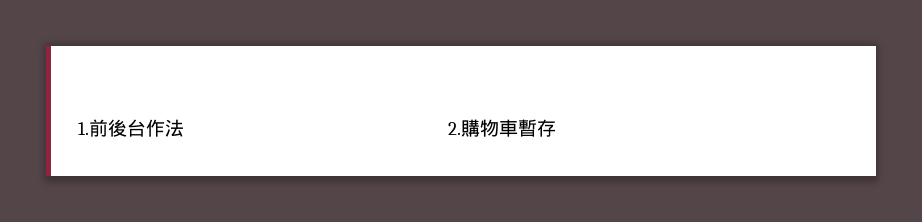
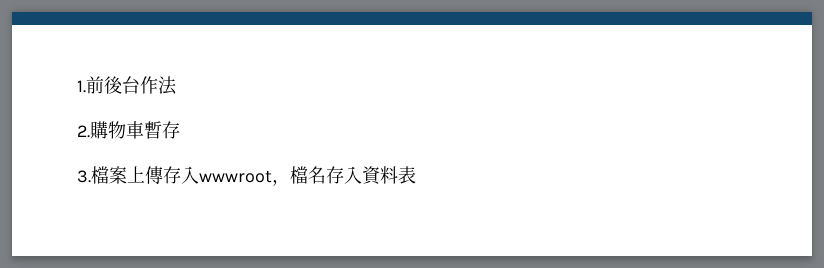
+ 3.檔案上傳存入wwwroot，檔名存入資料表

